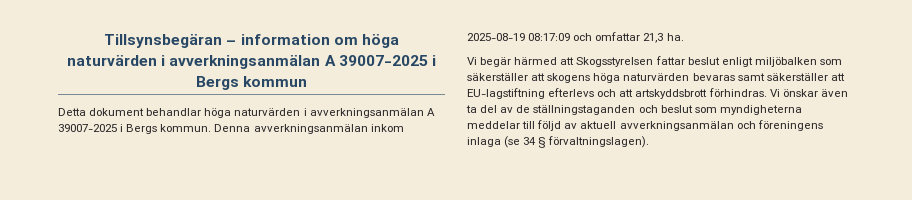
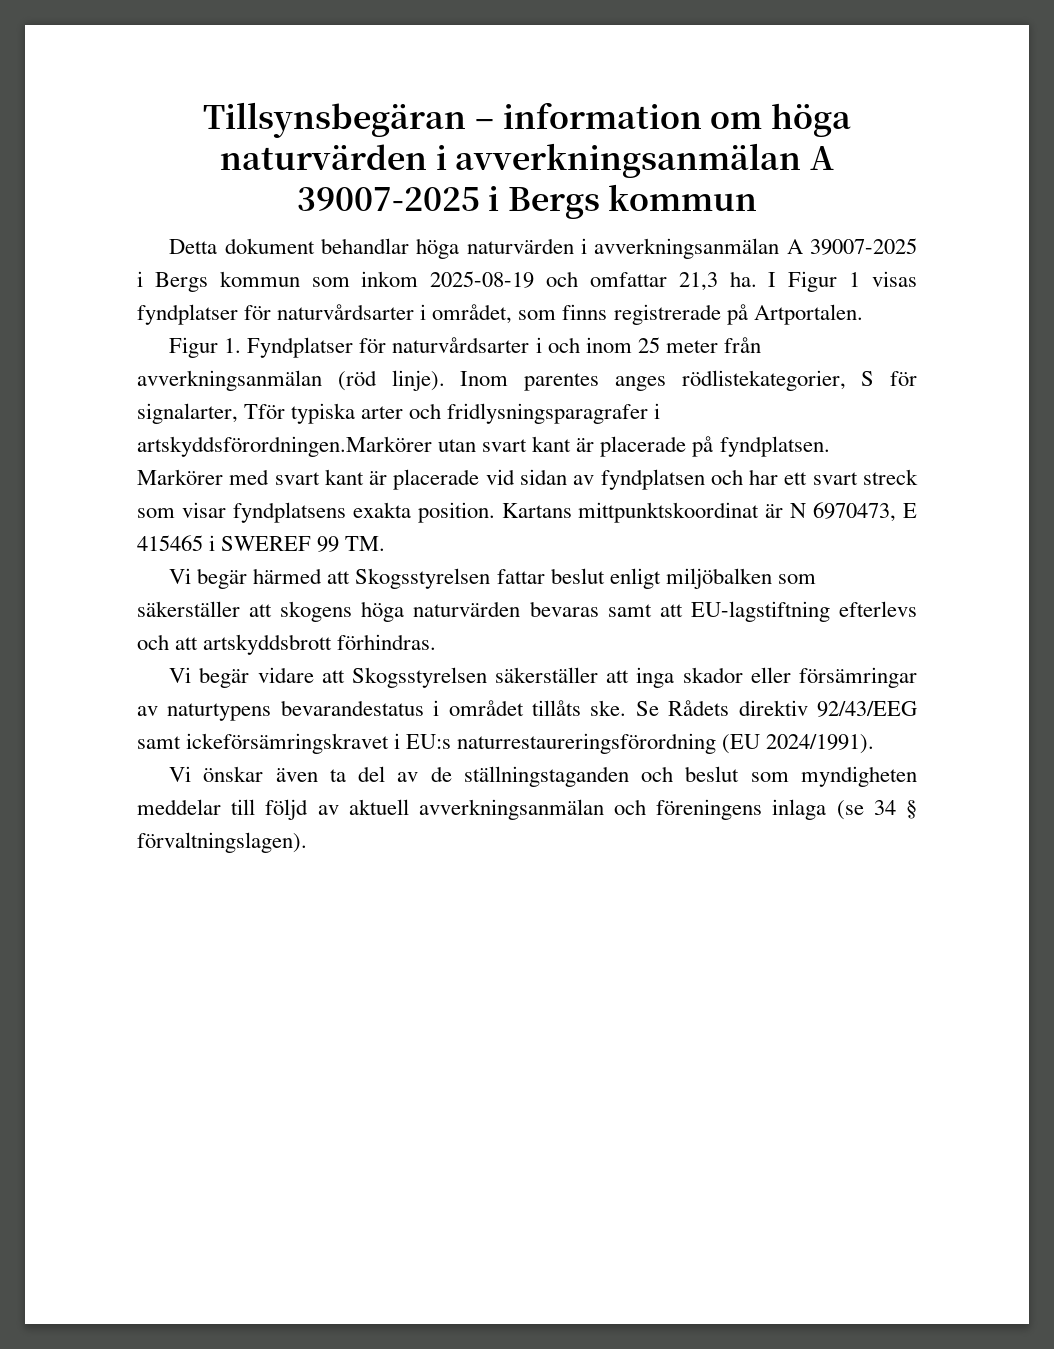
- Detta dokument behandlar höga naturvärden i avverkningsanmälan A 39007-2025 i Bergs kommun. Denna avverkningsanmälan inkom 2025-08-19 08:17:09 och omfattar 21,3 ha.
+ Detta dokument behandlar höga naturvärden i avverkningsanmälan A 39007-2025 i Bergs kommun som inkom 2025-08-19 och omfattar 21,3 ha. I Figur 1 visas fyndplatser för naturvårdsarter i området, som finns registrerade på Artportalen.
+ Figur 1. Fyndplatser för naturvårdsarter i och inom 25 meter från avverkningsanmälan (röd linje). Inom parentes anges rödlistekategorier, S för signalarter, Tför typiska arter och fridlysningsparagrafer i artskyddsförordningen.Markörer utan svart kant är placerade på fyndplatsen. Markörer med svart kant är placerade vid sidan av fyndplatsen och har ett svart streck som visar fyndplatsens exakta position. Kartans mittpunktskoordinat är N 6970473, E 415465 i SWEREF 99 TM.
- Vi begär härmed att Skogsstyrelsen fattar beslut enligt miljöbalken som säkerställer att skogens höga naturvärden bevaras samt säkerställer att EU-lagstiftning efterlevs och att artskyddsbrott förhindras. Vi önskar även ta del av de ställningstaganden och beslut som myndigheterna meddelar till följd av aktuell avverkningsanmälan och föreningens inlaga (se 34 § förvaltningslagen).
+ Vi begär härmed att Skogsstyrelsen fattar beslut enligt miljöbalken som säkerställer att skogens höga naturvärden bevaras samt att EU-lagstiftning efterlevs och att artskyddsbrott förhindras.
+ Vi begär vidare att Skogsstyrelsen säkerställer att inga skador eller försämringar av naturtypens bevarandestatus i området tillåts ske. Se Rådets direktiv 92/43/EEG samt ickeförsämringskravet i EU:s naturrestaureringsförordning (EU 2024/1991).
+ Vi önskar även ta del av de ställningstaganden och beslut som myndigheten meddelar till följd av aktuell avverkningsanmälan och föreningens inlaga (se 34 § förvaltningslagen).

